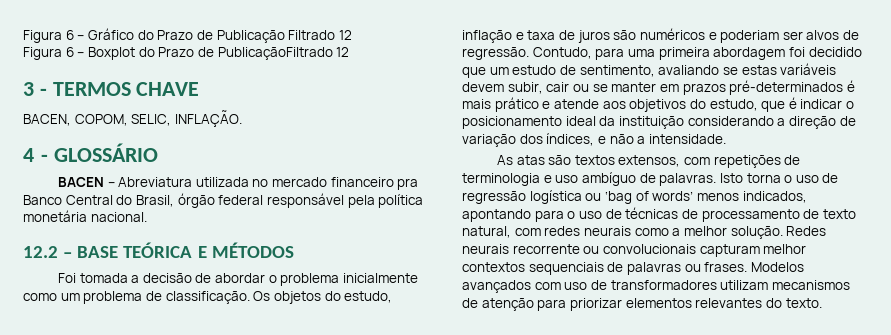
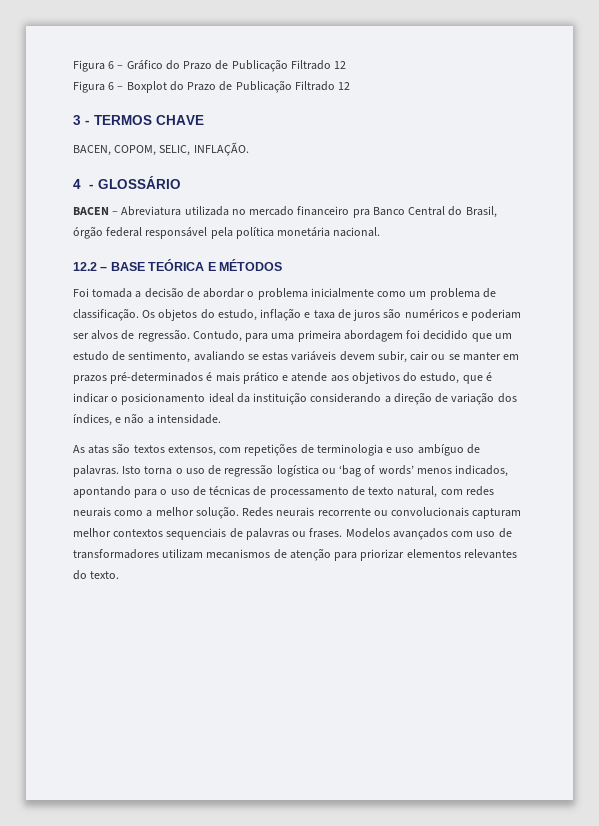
- Figura 6 – Boxplot do Prazo de PublicaçãoFiltrado 12
+ Figura 6 – Boxplot do Prazo de Publicação Filtrado 12

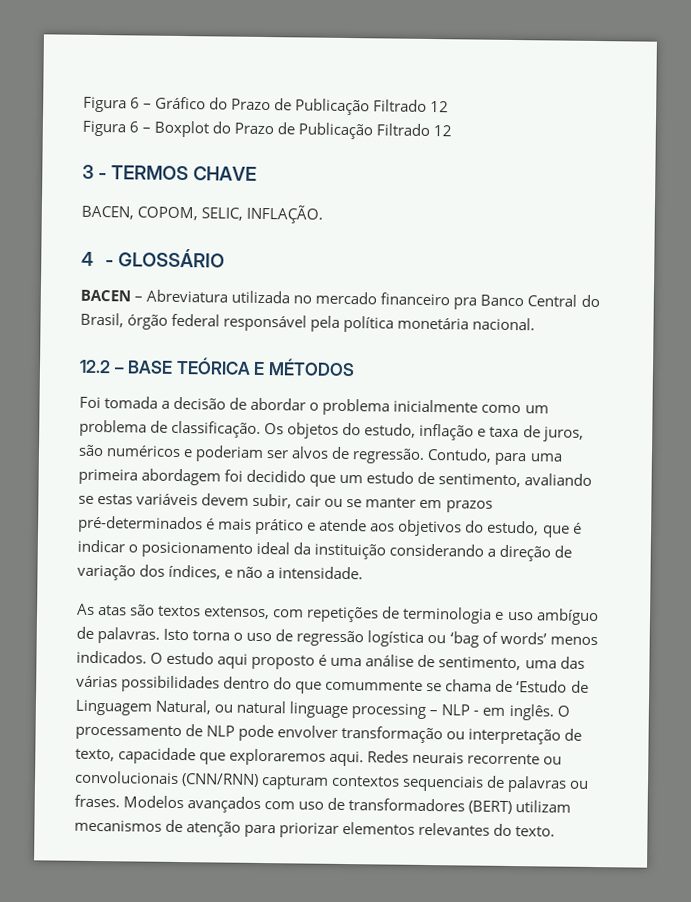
- Os objetos do estudo, inflação e taxa de juros são numéricos e poderiam ser alvos de regressão.
+ Os objetos do estudo, inflação e taxa de juros, são numéricos e poderiam ser alvos de regressão.
- Isto torna o uso de regressão logística ou ‘bag of words’ menos indicados, apontando para o uso de técnicas de processamento de texto natural, com redes neurais como a melhor solução.
+ Isto torna o uso de regressão logística ou ‘bag of words’ menos indicados. O estudo aqui proposto é uma análise de sentimento, uma das várias possibilidades dentro do que comummente se chama de ‘Estudo de Linguagem Natural, ou natural linguage processing – NLP - em inglês. O processamento de NLP pode envolver transformação ou interpretação de texto, capacidade que exploraremos aqui.
- Redes neurais recorrente ou convolucionais capturam melhor contextos sequenciais de palavras ou frases.
+ Redes neurais recorrente ou convolucionais (CNN/RNN) capturam contextos sequenciais de palavras ou frases.
- Modelos avançados com uso de transformadores utilizam mecanismos de atenção para priorizar elementos relevantes do texto.
+ Modelos avançados com uso de transformadores (BERT) utilizam mecanismos de atenção para priorizar elementos relevantes do texto.

